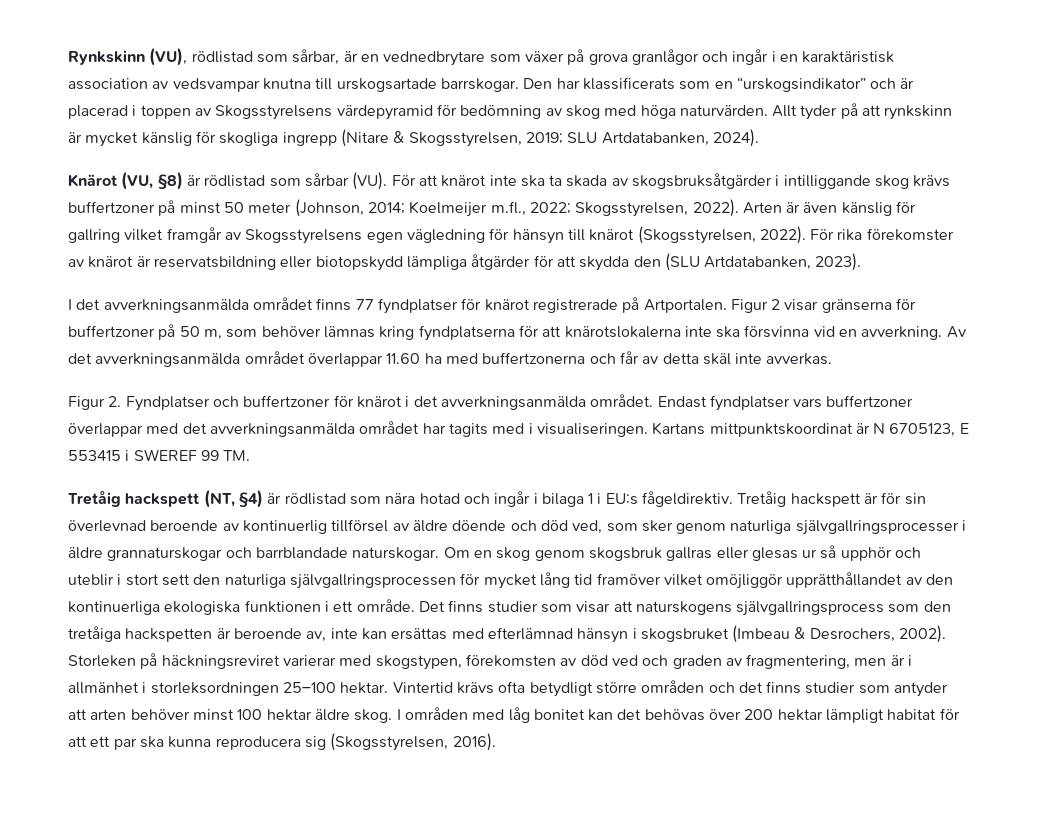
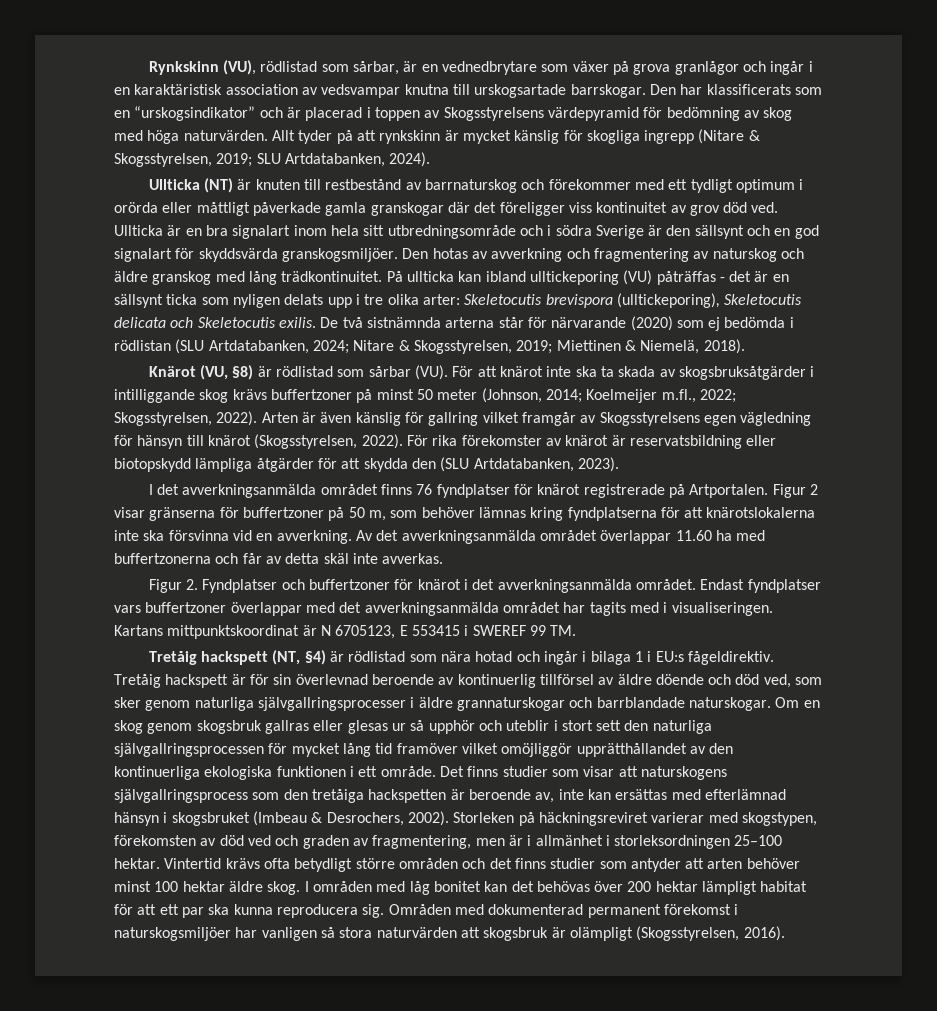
+ Ullticka (NT) är knuten till restbestånd av barrnaturskog och förekommer med ett tydligt optimum i orörda eller måttligt påverkade gamla granskogar där det föreligger viss kontinuitet av grov död ved. Ullticka är en bra signalart inom hela sitt utbredningsområde och i södra Sverige är den sällsynt och en god signalart för skyddsvärda granskogsmiljöer. Den hotas av avverkning och fragmentering av naturskog och äldre granskog med lång trädkontinuitet. På ullticka kan ibland ulltickeporing (VU) påträffas - det är en sällsynt ticka som nyligen delats upp i tre olika arter: Skeletocutis brevispora (ulltickeporing), Skeletocutis delicata och Skeletocutis exilis. De två sistnämnda arterna står för närvarande (2020) som ej bedömda i rödlistan (SLU Artdatabanken, 2024; Nitare & Skogsstyrelsen, 2019; Miettinen & Niemelä, 2018).
- I det avverkningsanmälda området finns 77 fyndplatser för knärot registrerade på Artportalen.
+ I det avverkningsanmälda området finns 76 fyndplatser för knärot registrerade på Artportalen.
- I områden med låg bonitet kan det behövas över 200 hektar lämpligt habitat för att ett par ska kunna reproducera sig (Skogsstyrelsen, 2016).
+ I områden med låg bonitet kan det behövas över 200 hektar lämpligt habitat för att ett par ska kunna reproducera sig. Områden med dokumenterad permanent förekomst i naturskogsmiljöer har vanligen så stora naturvärden att skogsbruk är olämpligt (Skogsstyrelsen, 2016).

